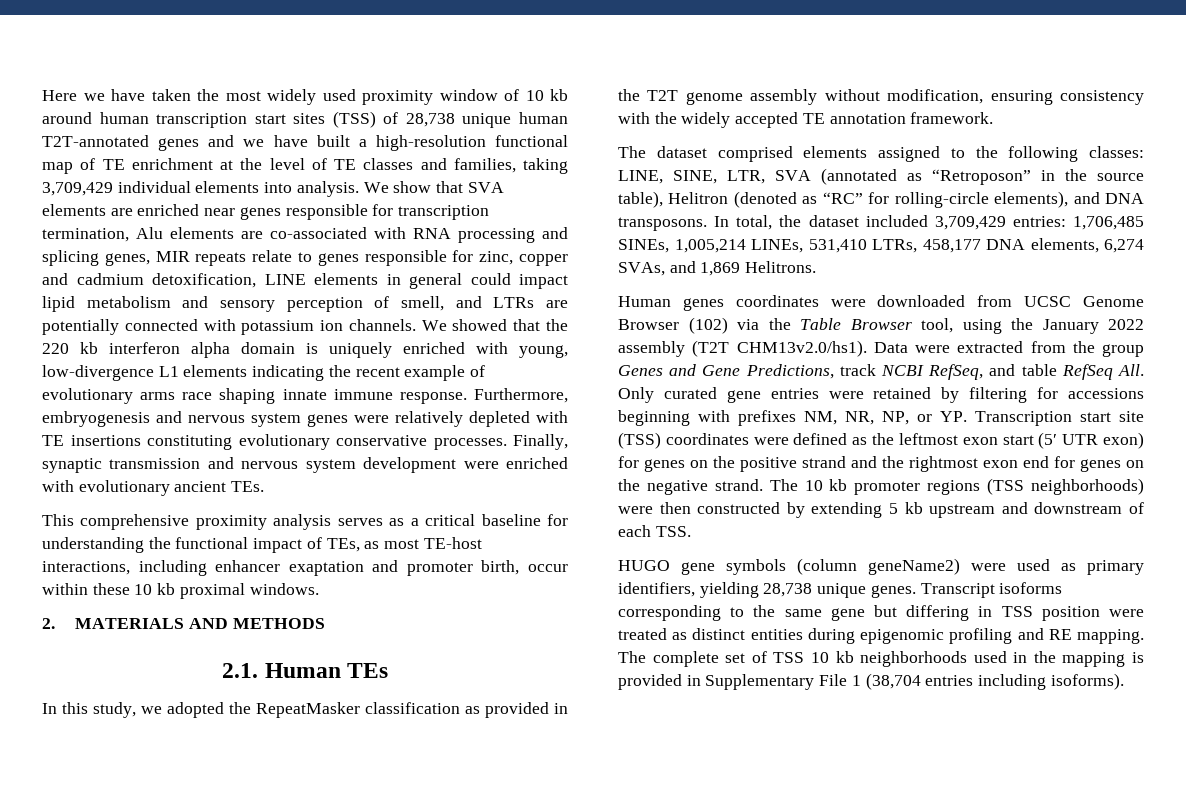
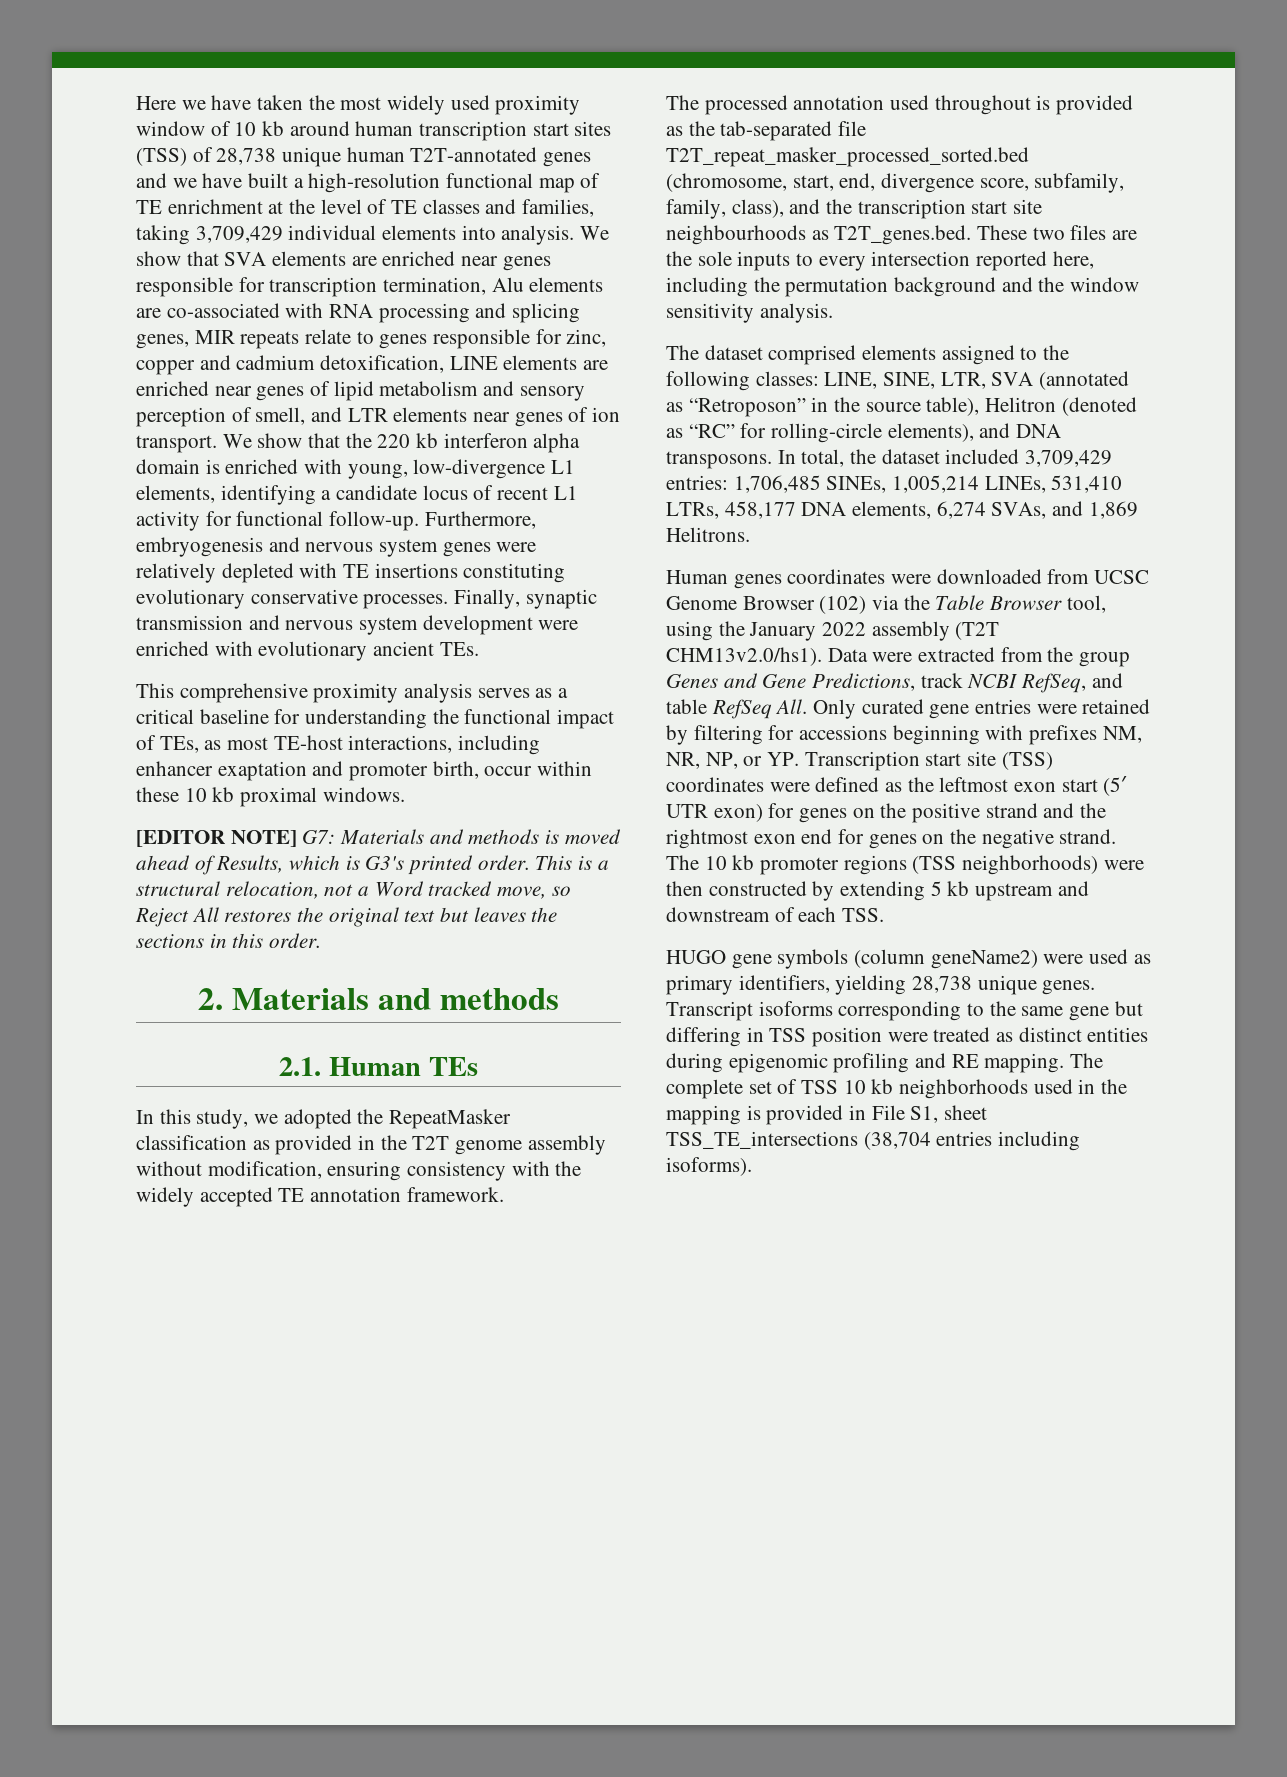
- We show that SVA elements are enriched near genes responsible for transcription termination, Alu elements are co-associated with RNA processing and splicing genes, MIR repeats relate to genes responsible for zinc, copper and cadmium detoxification, LINE elements in general could impact lipid metabolism and sensory perception of smell, and LTRs are potentially connected with potassium ion channels. We showed that the 220 kb interferon alpha domain is uniquely enriched with young, low-divergence L1 elements indicating the recent example of evolutionary arms race shaping innate immune response.
+ We show that SVA elements are enriched near genes responsible for transcription termination, Alu elements are co-associated with RNA processing and splicing genes, MIR repeats relate to genes responsible for zinc, copper and cadmium detoxification, LINE elements are enriched near genes of lipid metabolism and sensory perception of smell, and LTR elements near genes of ion transport. We show that the 220 kb interferon alpha domain is enriched with young, low-divergence L1 elements, identifying a candidate locus of recent L1 activity for functional follow-up.
- 2. MATERIALS AND METHODS
+ [EDITOR NOTE] G7: Materials and methods is moved ahead of Results, which is G3's printed order. This is a structural relocation, not a Word tracked move, so Reject All restores the original text but leaves the sections in this order.
+ 2. Materials and methods
+ The processed annotation used throughout is provided as the tab-separated file T2T_repeat_masker_processed_sorted.bed (chromosome, start, end, divergence score, subfamily, family, class), and the transcription start site neighbourhoods as T2T_genes.bed. These two files are the sole inputs to every intersection reported here, including the permutation background and the window sensitivity analysis.
- The complete set of TSS 10 kb neighborhoods used in the mapping is provided in Supplementary File 1 (38,704 entries including isoforms).
+ The complete set of TSS 10 kb neighborhoods used in the mapping is provided in File S1, sheet TSS_TE_intersections (38,704 entries including isoforms).

